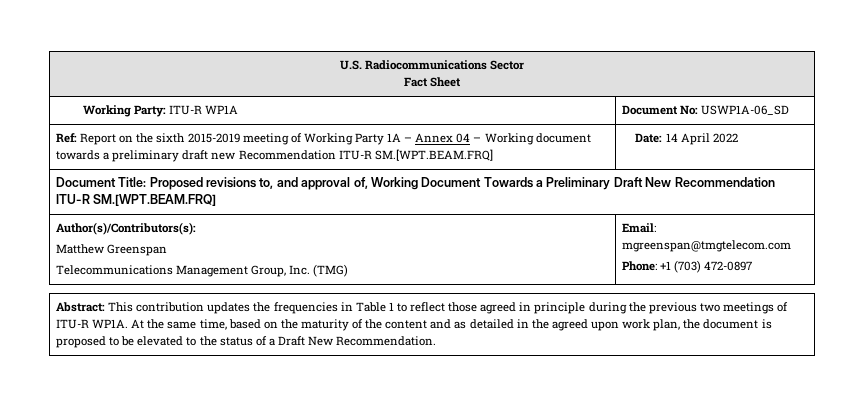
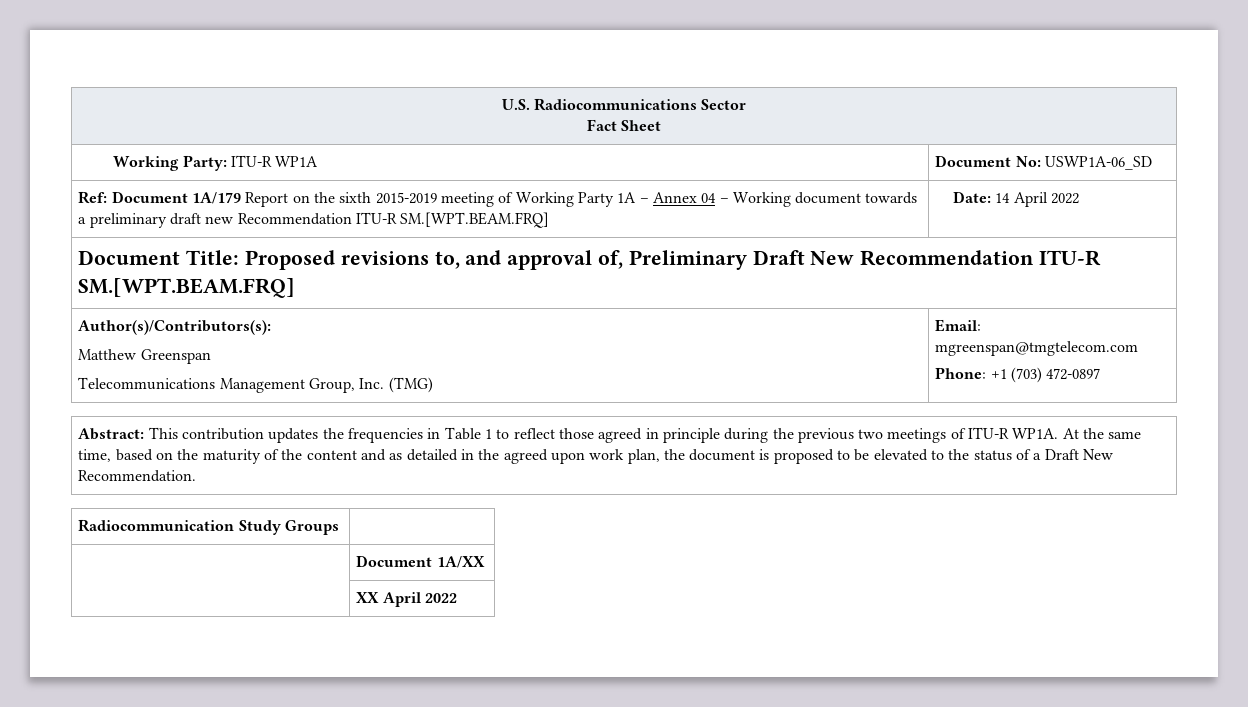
- Ref: Report on the sixth 2015-2019 meeting of Working Party 1A – Annex 04 – Working document towards a preliminary draft new Recommendation ITU-R SM.[WPT.BEAM.FRQ] | Date: 14 April 2022
+ Ref: Document 1A/179 Report on the sixth 2015-2019 meeting of Working Party 1A – Annex 04 – Working document towards a preliminary draft new Recommendation ITU-R SM.[WPT.BEAM.FRQ] | Date: 14 April 2022
- Document Title: Proposed revisions to, and approval of, Working Document Towards a Preliminary Draft New Recommendation ITU-R SM.[WPT.BEAM.FRQ]
+ Document Title: Proposed revisions to, and approval of, Preliminary Draft New Recommendation ITU-R SM.[WPT.BEAM.FRQ]
+ Radiocommunication Study Groups |
+ | Document 1A/XX
+ | XX April 2022

